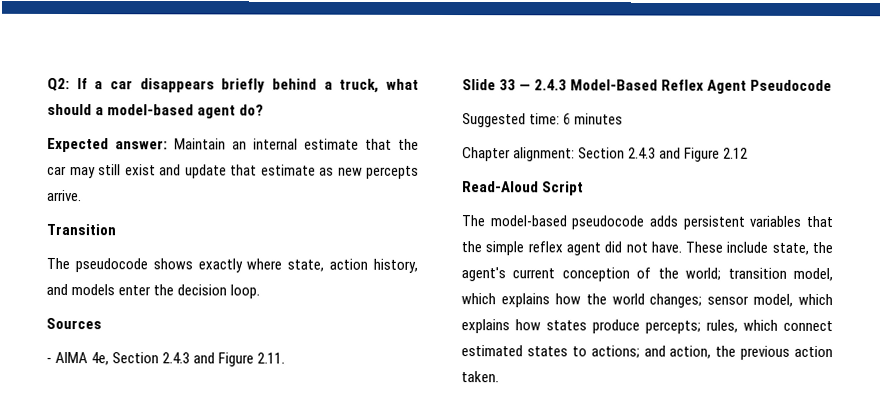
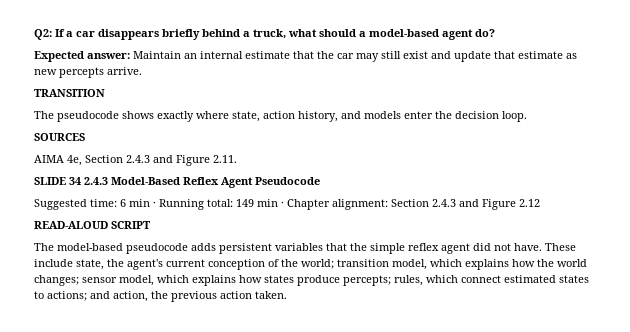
- Transition
+ TRANSITION
- Sources
- - AIMA 4e, Section 2.4.3 and Figure 2.11.
+ SOURCES
+ AIMA 4e, Section 2.4.3 and Figure 2.11.
- Slide 33 — 2.4.3 Model-Based Reflex Agent Pseudocode
+ SLIDE 34 2.4.3 Model-Based Reflex Agent Pseudocode
- Suggested time: 6 minutes
- Chapter alignment: Section 2.4.3 and Figure 2.12
+ Suggested time: 6 min · Running total: 149 min · Chapter alignment: Section 2.4.3 and Figure 2.12
- Read-Aloud Script
+ READ-ALOUD SCRIPT

